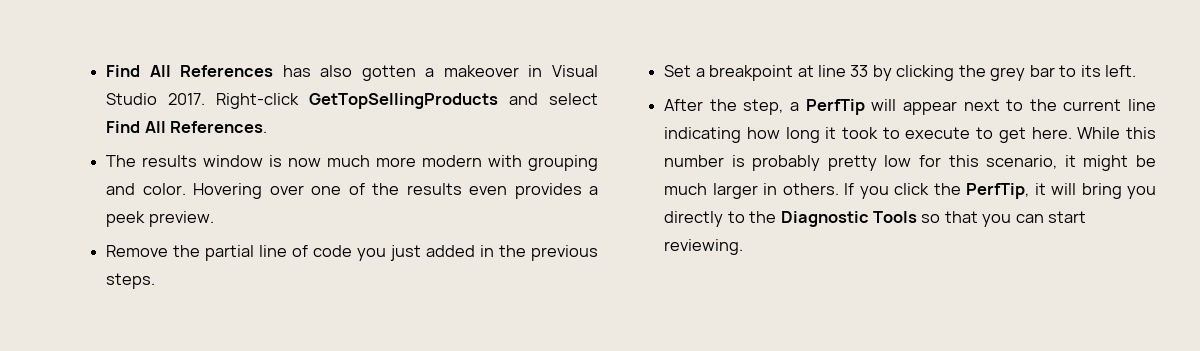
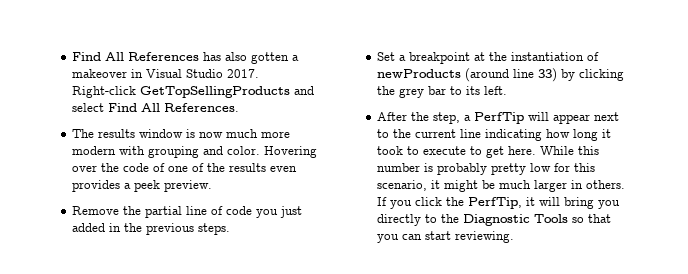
- Hovering over one of the results even provides a peek preview.
+ Hovering over the code of one of the results even provides a peek preview.
- Set a breakpoint at line 33 by clicking the grey bar to its left.
+ Set a breakpoint at the instantiation of newProducts (around line 33) by clicking the grey bar to its left.

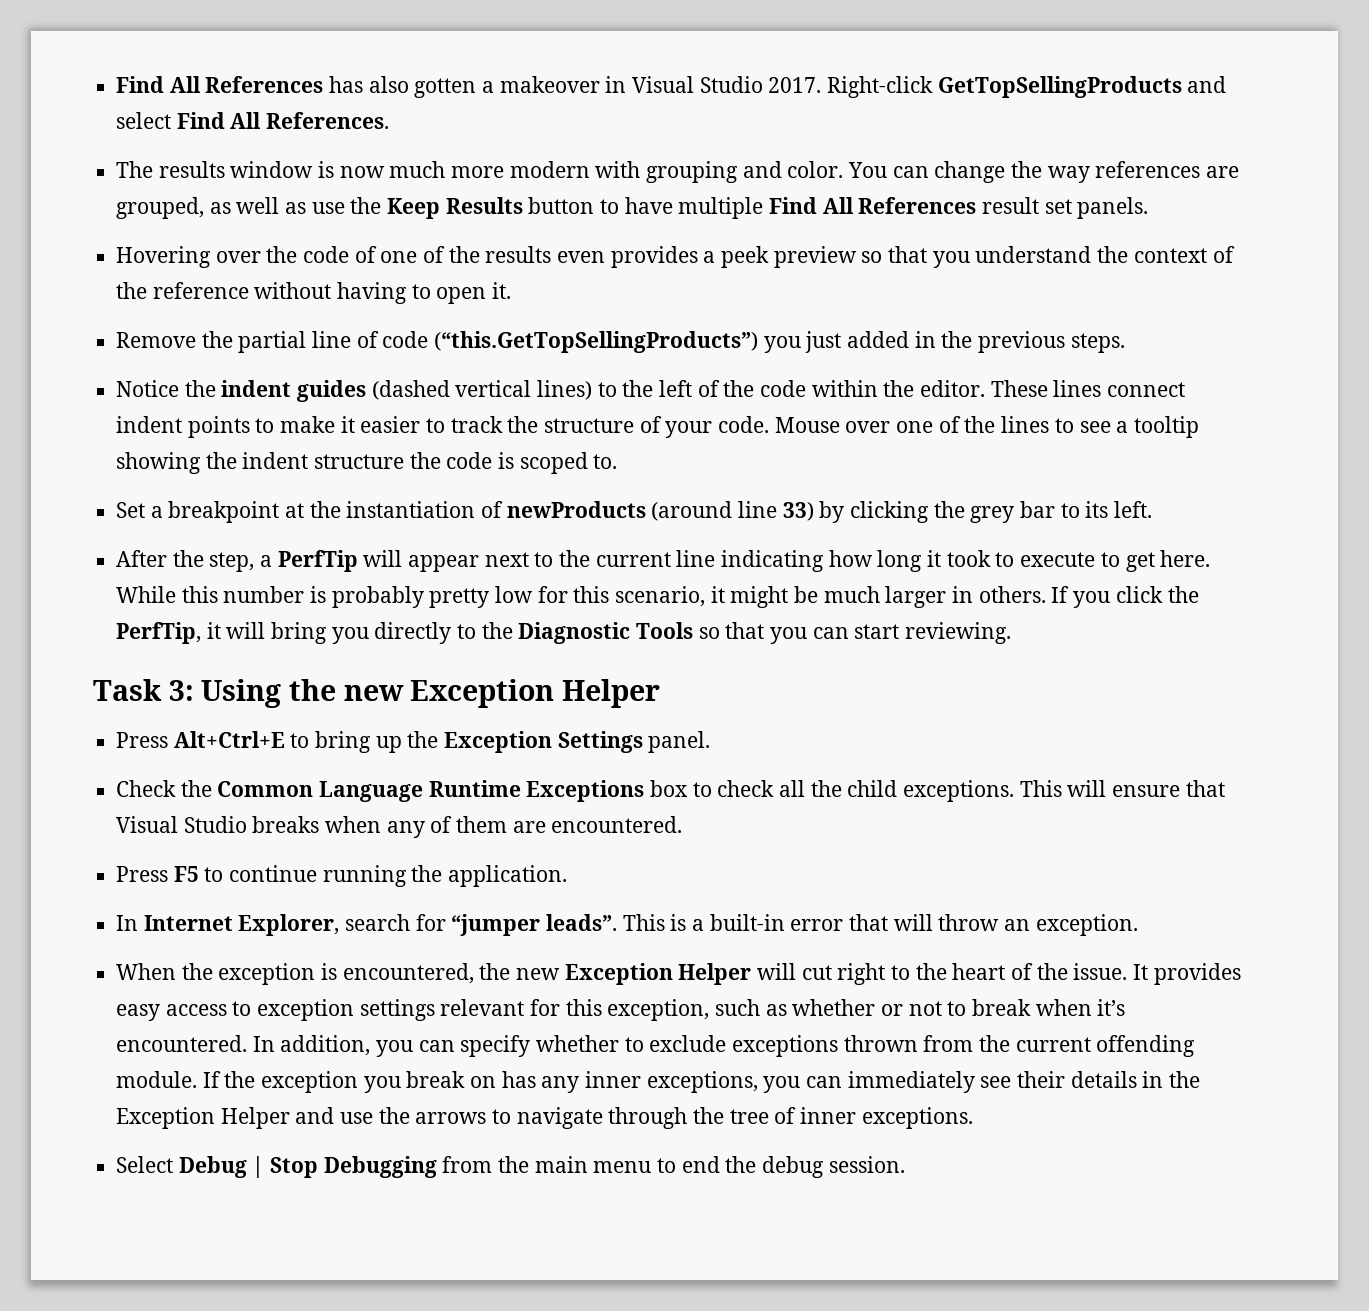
- The results window is now much more modern with grouping and color. Hovering over the code of one of the results even provides a peek preview.
+ The results window is now much more modern with grouping and color. You can change the way references are grouped, as well as use the Keep Results button to have multiple Find All References result set panels.
+ Hovering over the code of one of the results even provides a peek preview so that you understand the context of the reference without having to open it.
- Remove the partial line of code you just added in the previous steps.
+ Remove the partial line of code (“this.GetTopSellingProducts”) you just added in the previous steps.
+ Notice the indent guides (dashed vertical lines) to the left of the code within the editor. These lines connect indent points to make it easier to track the structure of your code. Mouse over one of the lines to see a tooltip showing the indent structure the code is scoped to.
+ Task 3: Using the new Exception Helper
+ Press Alt+Ctrl+E to bring up the Exception Settings panel.
+ Check the Common Language Runtime Exceptions box to check all the child exceptions. This will ensure that Visual Studio breaks when any of them are encountered.
+ Press F5 to continue running the application.
+ In Internet Explorer, search for “jumper leads”. This is a built-in error that will throw an exception.
+ When the exception is encountered, the new Exception Helper will cut right to the heart of the issue. It provides easy access to exception settings relevant for this exception, such as whether or not to break when it’s encountered. In addition, you can specify whether to exclude exceptions thrown from the current offending module. If the exception you break on has any inner exceptions, you can immediately see their details in the Exception Helper and use the arrows to navigate through the tree of inner exceptions.
+ Select Debug | Stop Debugging from the main menu to end the debug session.

